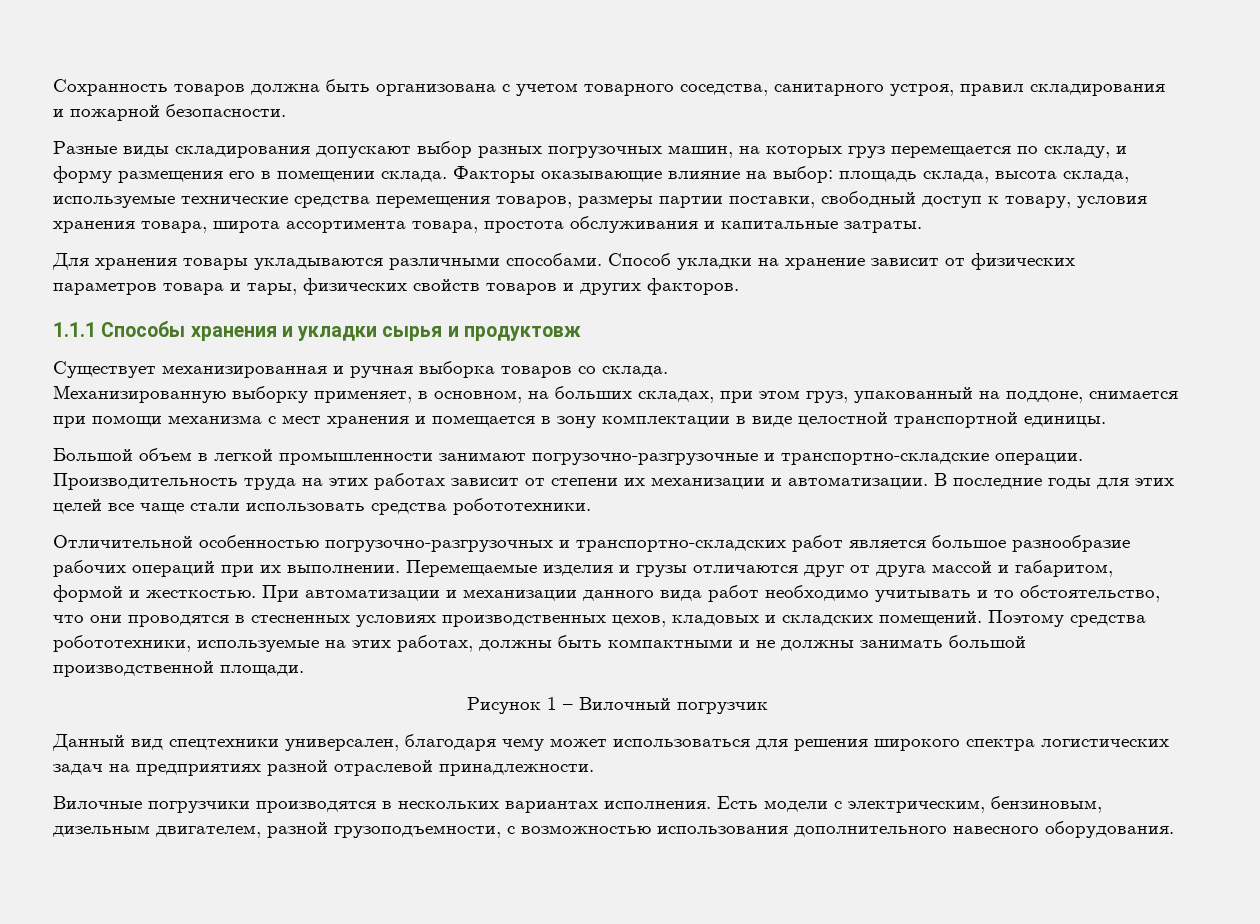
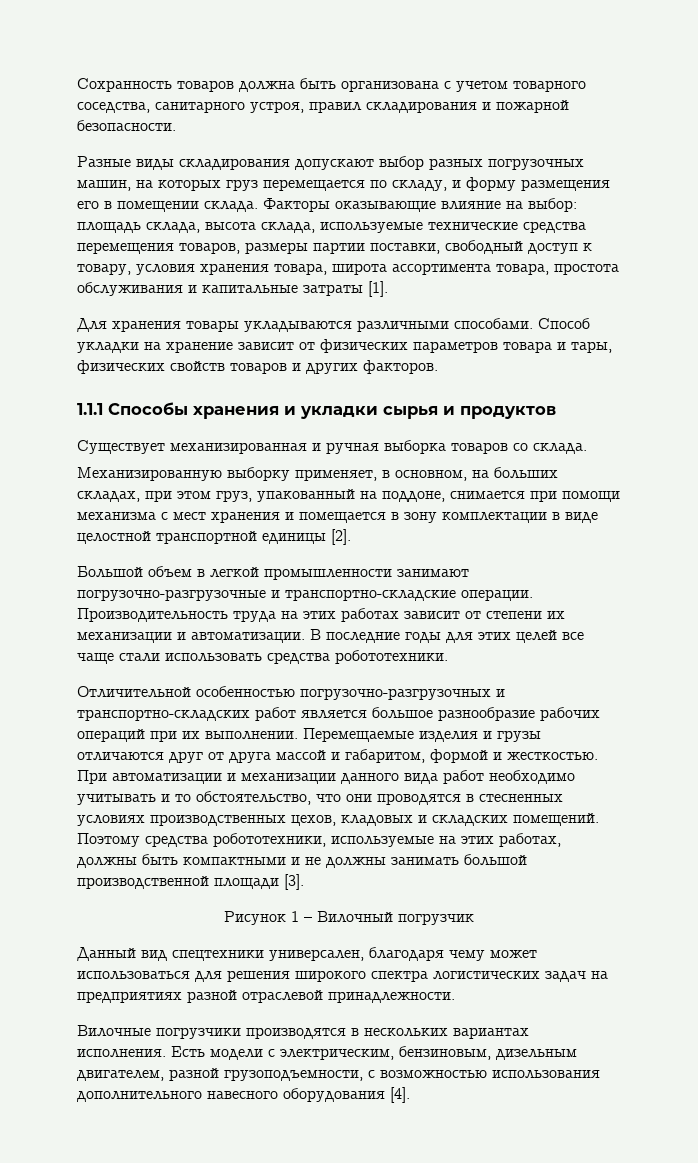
- Факторы оказывающие влияние на выбор: площадь склада, высота склада, используемые технические средства перемещения товаров, размеры партии поставки, свободный доступ к товару, условия хранения товара, широта ассортимента товара, простота обслуживания и капитальные затраты.
+ Факторы оказывающие влияние на выбор: площадь склада, высота склада, используемые технические средства перемещения товаров, размеры партии поставки, свободный доступ к товару, условия хранения товара, широта ассортимента товара, простота обслуживания и капитальные затраты [1].
- 1.1.1 Способы хранения и укладки сырья и продуктовж
+ 1.1.1 Способы хранения и укладки сырья и продуктов
- Механизированную выборку применяет, в основном, на больших складах, при этом груз, упакованный на поддоне, снимается при помощи механизма с мест хранения и помещается в зону комплектации в виде целостной транспортной единицы.
+ Механизированную выборку применяет, в основном, на больших складах, при этом груз, упакованный на поддоне, снимается при помощи механизма с мест хранения и помещается в зону комплектации в виде целостной транспортной единицы [2].
- Поэтому средства робототехники, используемые на этих работах, должны быть компактными и не должны занимать большой производственной площади.
+ Поэтому средства робототехники, используемые на этих работах, должны быть компактными и не должны занимать большой производственной площади [3].
- Есть модели с электрическим, бензиновым, дизельным двигателем, разной грузоподъемности, с возможностью использования дополнительного навесного оборудования.
+ Есть модели с электрическим, бензиновым, дизельным двигателем, разной грузоподъемности, с возможностью использования дополнительного навесного оборудования [4].

